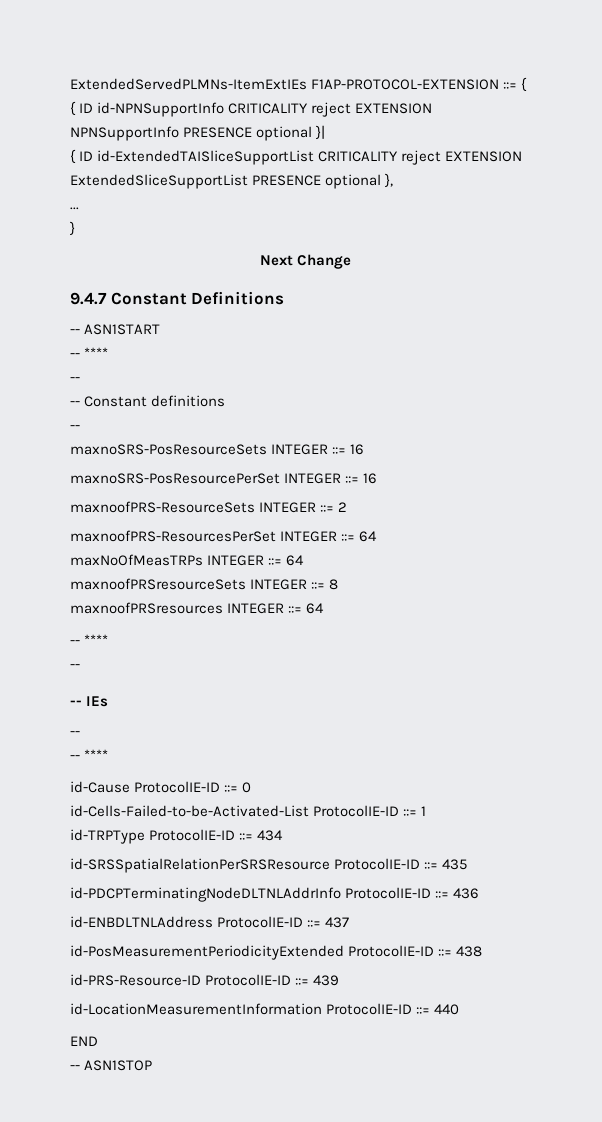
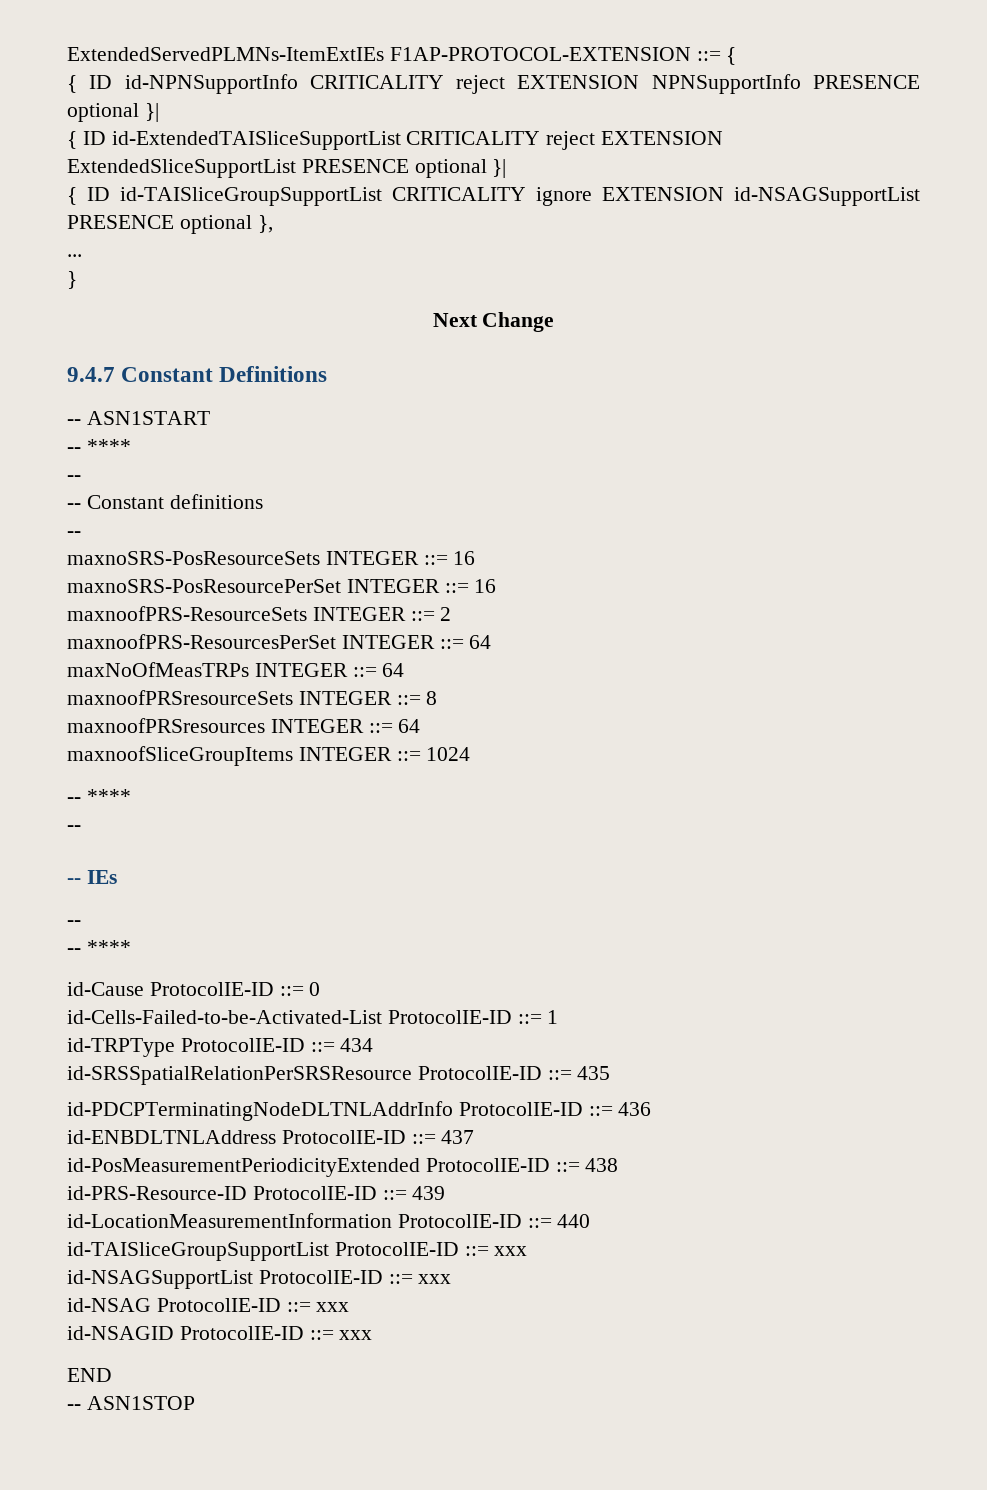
- { ID id-ExtendedTAISliceSupportList CRITICALITY reject EXTENSION ExtendedSliceSupportList PRESENCE optional },
+ { ID id-ExtendedTAISliceSupportList CRITICALITY reject EXTENSION ExtendedSliceSupportList PRESENCE optional }|
+ { ID id-TAISliceGroupSupportList CRITICALITY ignore EXTENSION id-NSAGSupportList PRESENCE optional },
+ maxnoofSliceGroupItems INTEGER ::= 1024
+ id-TAISliceGroupSupportList ProtocolIE-ID ::= xxx
+ id-NSAGSupportList ProtocolIE-ID ::= xxx
+ id-NSAG ProtocolIE-ID ::= xxx
+ id-NSAGID ProtocolIE-ID ::= xxx

